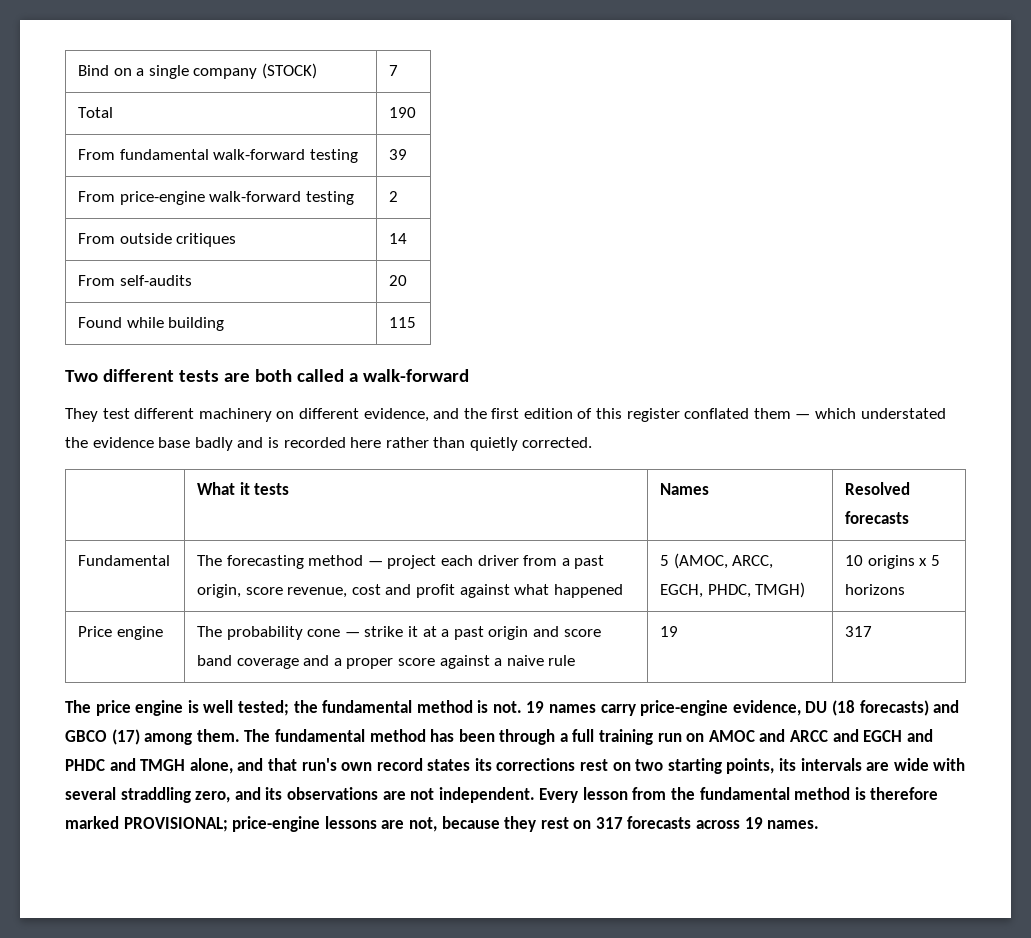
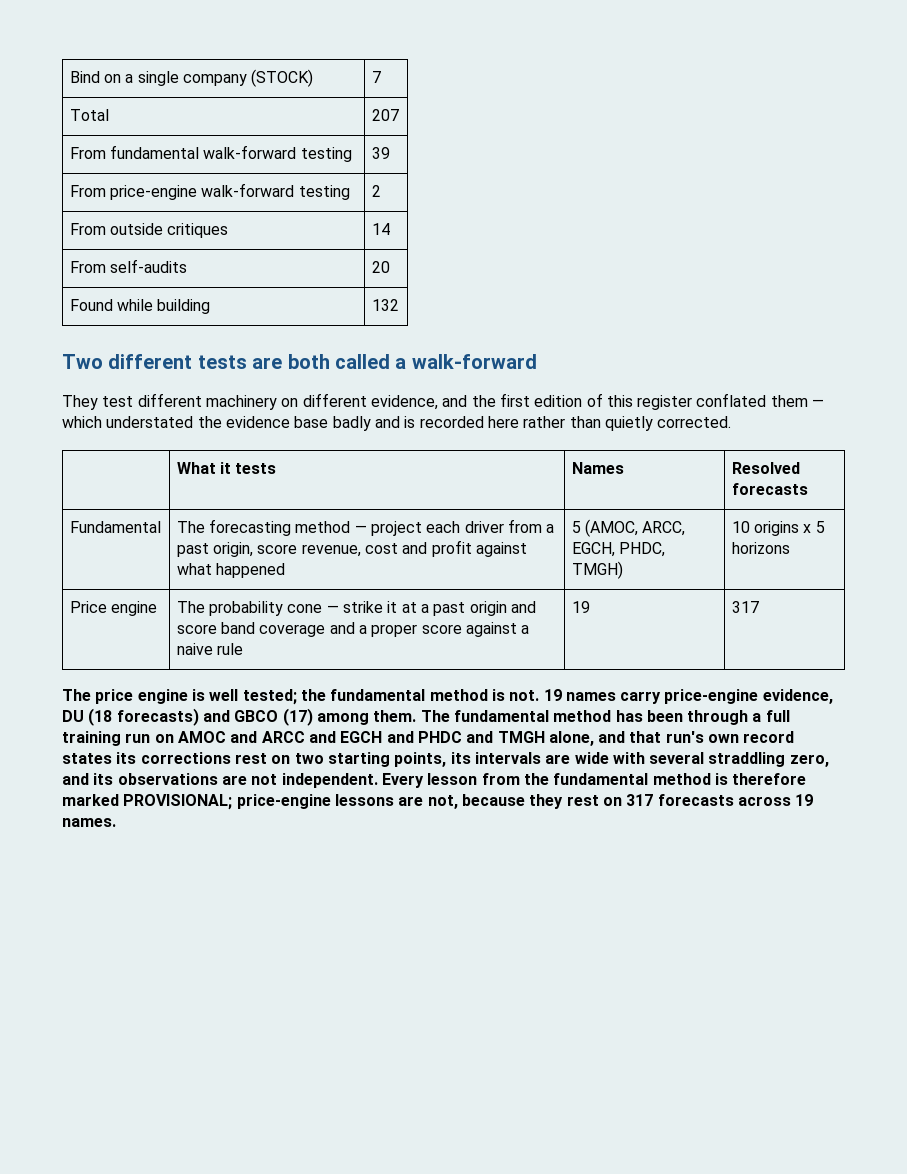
- Total | 190
+ Total | 207
- Found while building | 115
+ Found while building | 132

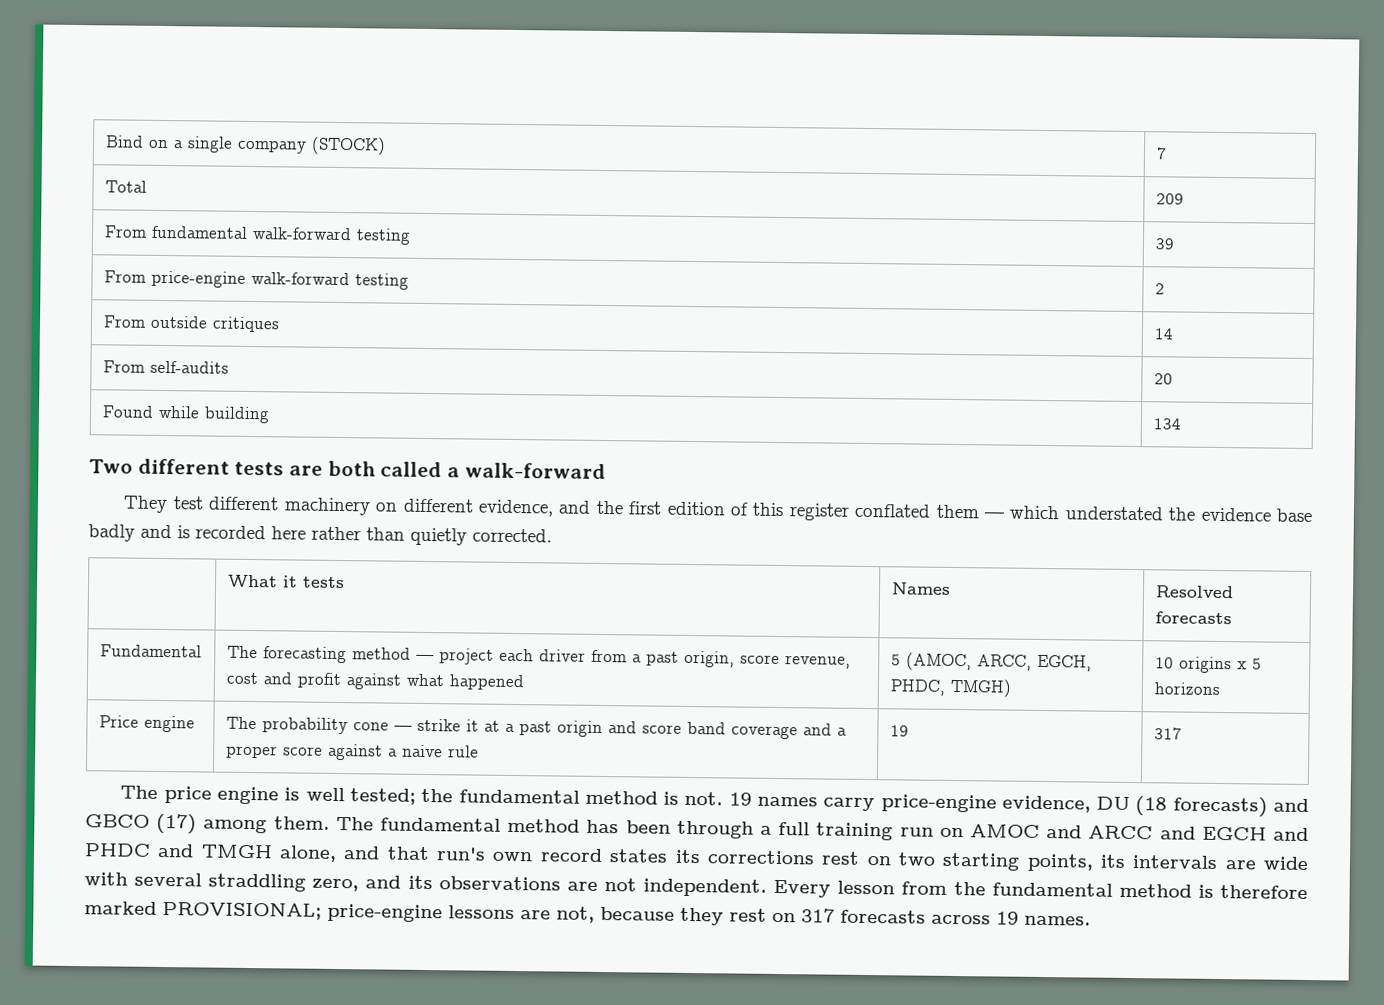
- Total | 207
+ Total | 209
- Found while building | 132
+ Found while building | 134

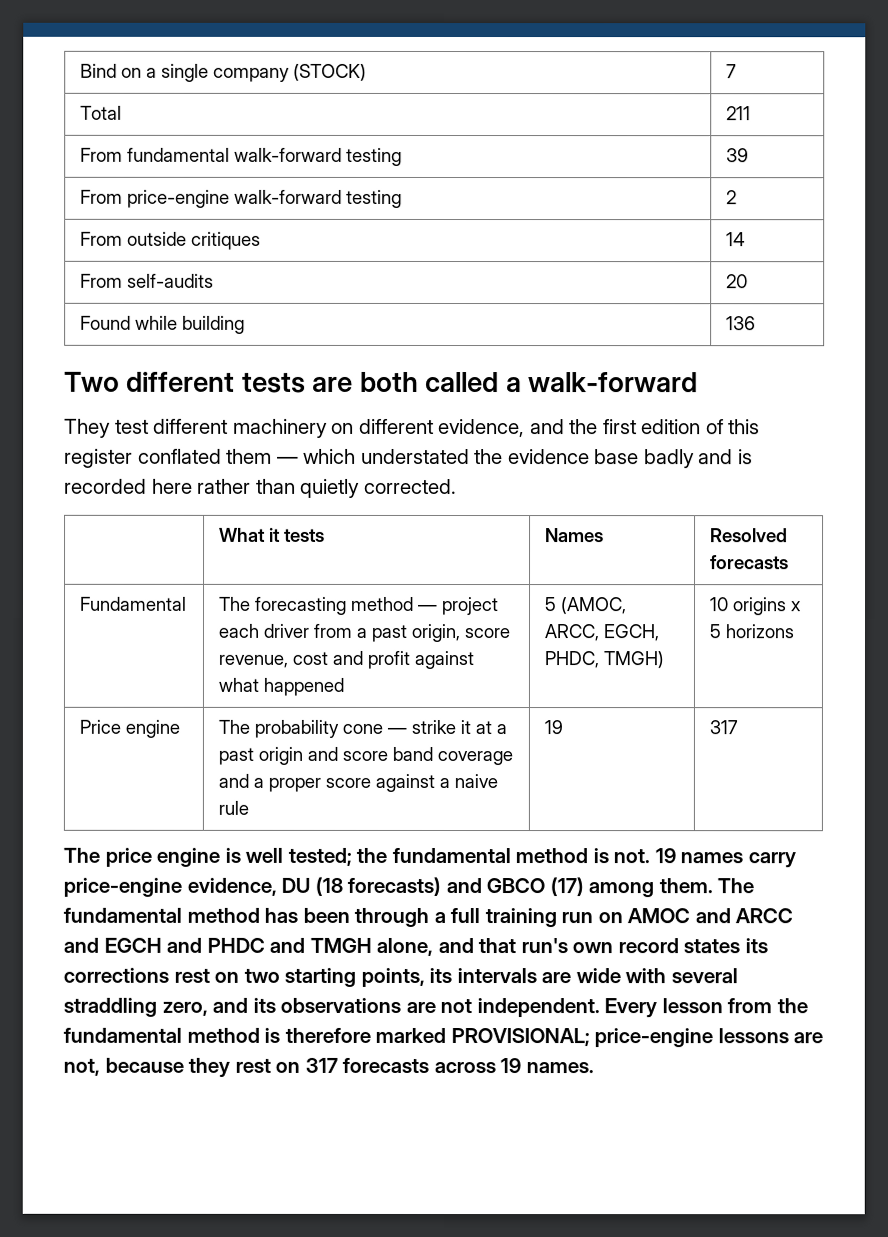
- Total | 209
+ Total | 211
- Found while building | 134
+ Found while building | 136

